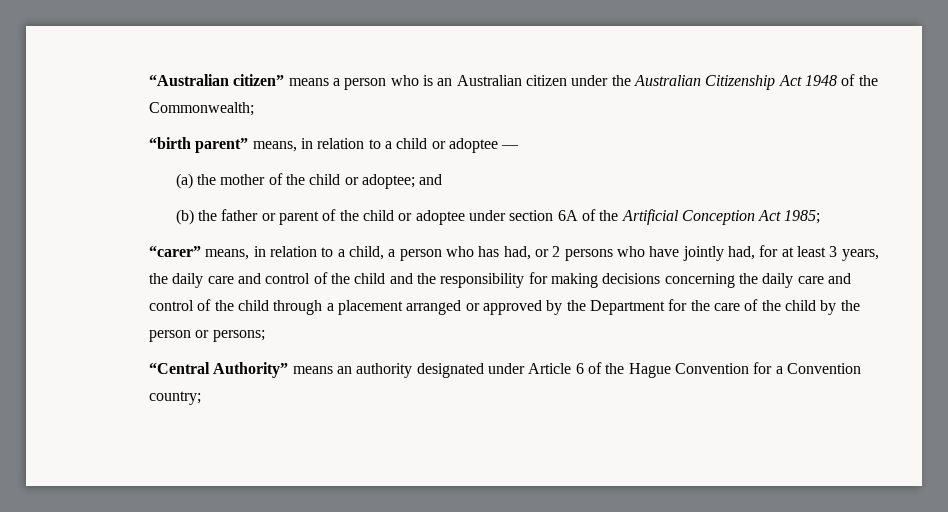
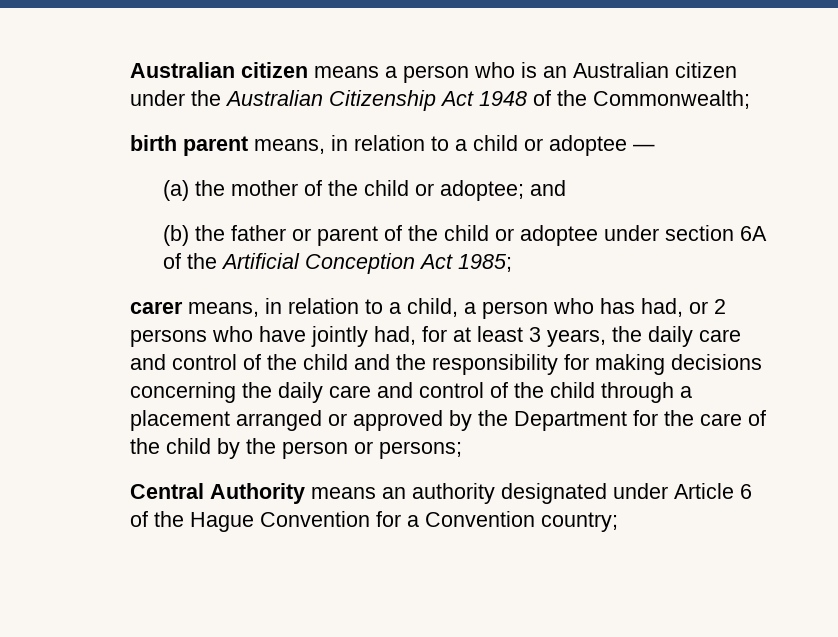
- “Australian citizen” means a person who is an Australian citizen under the Australian Citizenship Act 1948 of the Commonwealth;
+ Australian citizen means a person who is an Australian citizen under the Australian Citizenship Act 1948 of the Commonwealth;
- “birth parent” means, in relation to a child or adoptee —
+ birth parent means, in relation to a child or adoptee —
- “carer” means, in relation to a child, a person who has had, or 2 persons who have jointly had, for at least 3 years, the daily care and control of the child and the responsibility for making decisions concerning the daily care and control of the child through a placement arranged or approved by the Department for the care of the child by the person or persons;
+ carer means, in relation to a child, a person who has had, or 2 persons who have jointly had, for at least 3 years, the daily care and control of the child and the responsibility for making decisions concerning the daily care and control of the child through a placement arranged or approved by the Department for the care of the child by the person or persons;
- “Central Authority” means an authority designated under Article 6 of the Hague Convention for a Convention country;
+ Central Authority means an authority designated under Article 6 of the Hague Convention for a Convention country;

